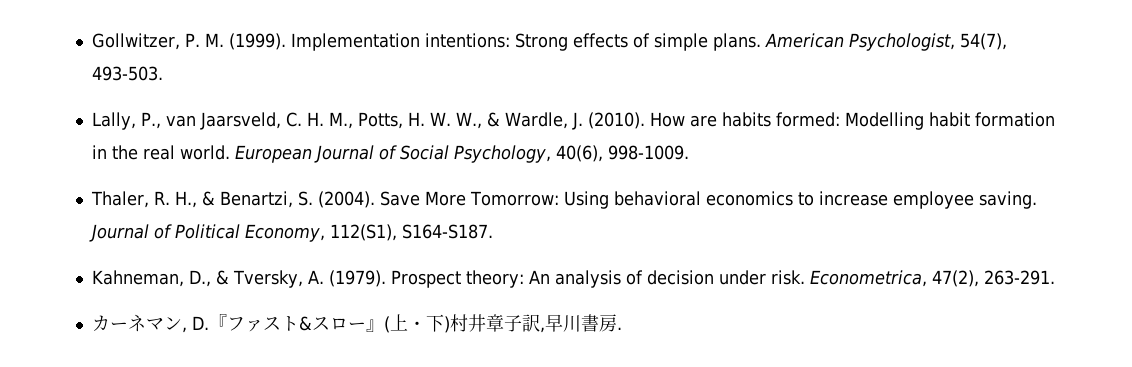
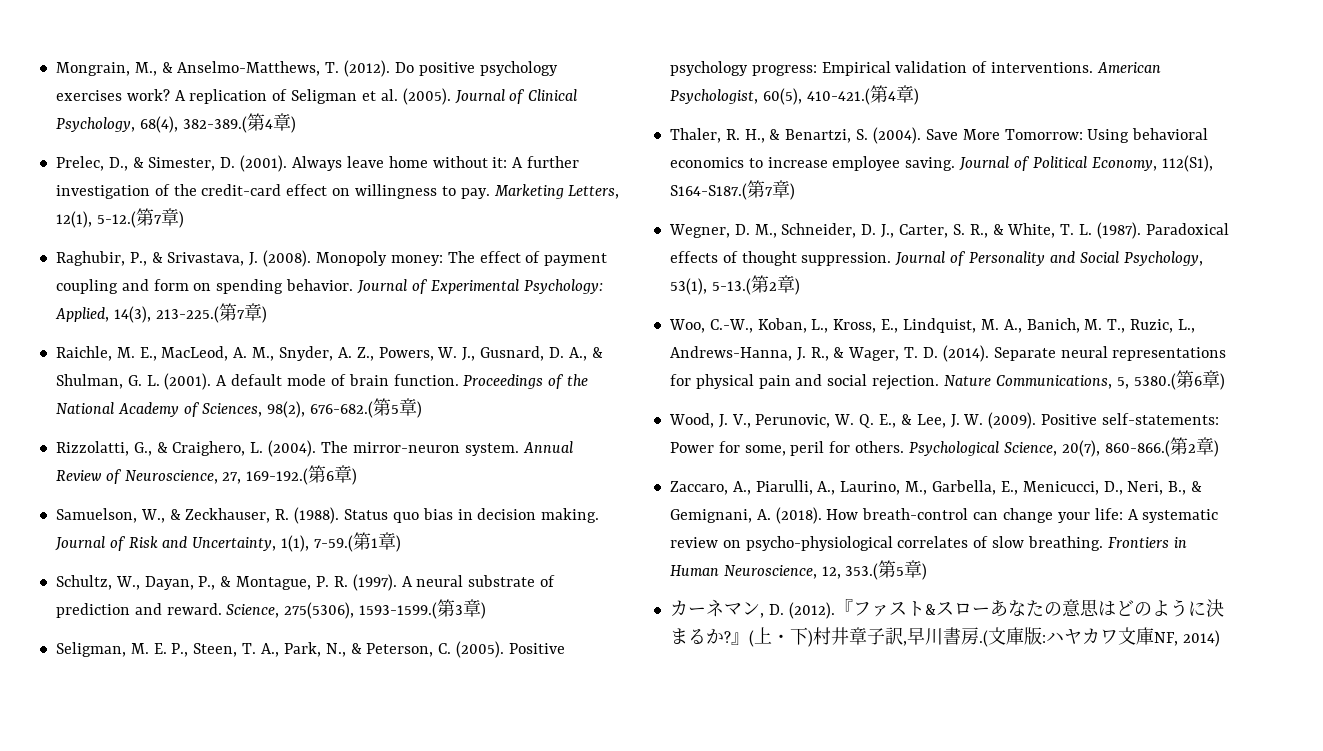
- Gollwitzer, P. M. (1999). Implementation intentions: Strong effects of simple plans. American Psychologist, 54(7), 493-503.
- Lally, P., van Jaarsveld, C. H. M., Potts, H. W. W., & Wardle, J. (2010). How are habits formed: Modelling habit formation in the real world. European Journal of Social Psychology, 40(6), 998-1009.
+ Mongrain, M., & Anselmo-Matthews, T. (2012). Do positive psychology exercises work? A replication of Seligman et al. (2005). Journal of Clinical Psychology, 68(4), 382-389.(第4章)
+ Prelec, D., & Simester, D. (2001). Always leave home without it: A further investigation of the credit-card effect on willingness to pay. Marketing Letters, 12(1), 5-12.(第7章)
+ Raghubir, P., & Srivastava, J. (2008). Monopoly money: The effect of payment coupling and form on spending behavior. Journal of Experimental Psychology: Applied, 14(3), 213-225.(第7章)
+ Raichle, M. E., MacLeod, A. M., Snyder, A. Z., Powers, W. J., Gusnard, D. A., & Shulman, G. L. (2001). A default mode of brain function. Proceedings of the National Academy of Sciences, 98(2), 676-682.(第5章)
+ Rizzolatti, G., & Craighero, L. (2004). The mirror-neuron system. Annual Review of Neuroscience, 27, 169-192.(第6章)
+ Samuelson, W., & Zeckhauser, R. (1988). Status quo bias in decision making. Journal of Risk and Uncertainty, 1(1), 7-59.(第1章)
+ Schultz, W., Dayan, P., & Montague, P. R. (1997). A neural substrate of prediction and reward. Science, 275(5306), 1593-1599.(第3章)
+ Seligman, M. E. P., Steen, T. A., Park, N., & Peterson, C. (2005). Positive psychology progress: Empirical validation of interventions. American Psychologist, 60(5), 410-421.(第4章)
- Journal of Political Economy, 112(S1), S164-S187.
- Kahneman, D., & Tversky, A. (1979). Prospect theory: An analysis of decision under risk. Econometrica, 47(2), 263-291.
+ Journal of Political Economy, 112(S1), S164-S187.(第7章)
+ Wegner, D. M., Schneider, D. J., Carter, S. R., & White, T. L. (1987). Paradoxical effects of thought suppression. Journal of Personality and Social Psychology, 53(1), 5-13.(第2章)
+ Woo, C.-W., Koban, L., Kross, E., Lindquist, M. A., Banich, M. T., Ruzic, L., Andrews-Hanna, J. R., & Wager, T. D. (2014). Separate neural representations for physical pain and social rejection. Nature Communications, 5, 5380.(第6章)
+ Wood, J. V., Perunovic, W. Q. E., & Lee, J. W. (2009). Positive self-statements: Power for some, peril for others. Psychological Science, 20(7), 860-866.(第2章)
+ Zaccaro, A., Piarulli, A., Laurino, M., Garbella, E., Menicucci, D., Neri, B., & Gemignani, A. (2018). How breath-control can change your life: A systematic review on psycho-physiological correlates of slow breathing. Frontiers in Human Neuroscience, 12, 353.(第5章)
- カーネマン, D.『ファスト&スロー』(上・下)村井章子訳,早川書房.
+ カーネマン, D. (2012).『ファスト&スローあなたの意思はどのように決まるか?』(上・下)村井章子訳,早川書房.(文庫版:ハヤカワ文庫NF, 2014)

